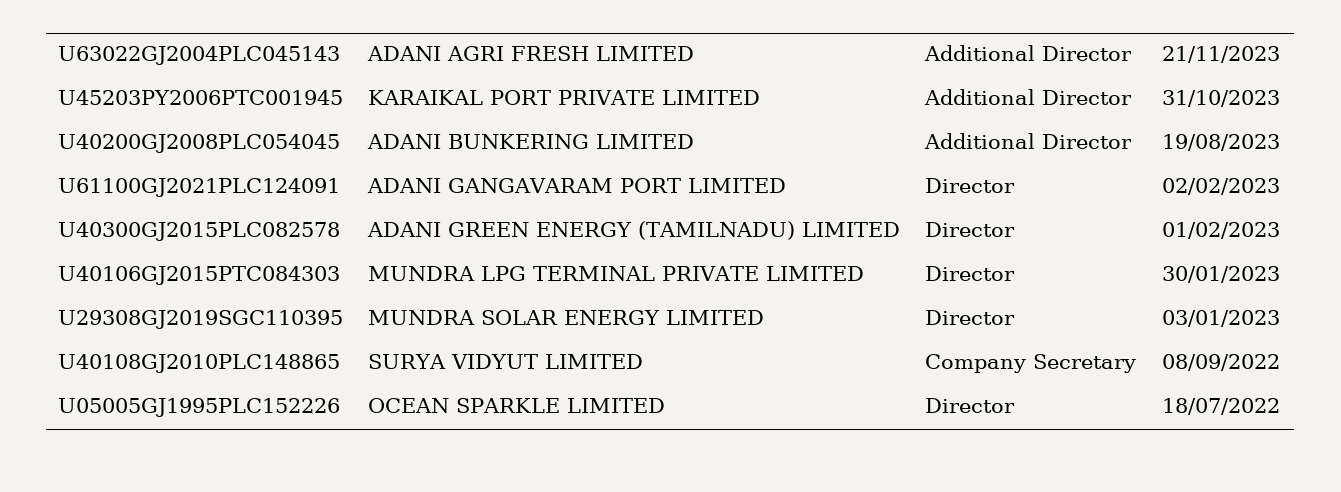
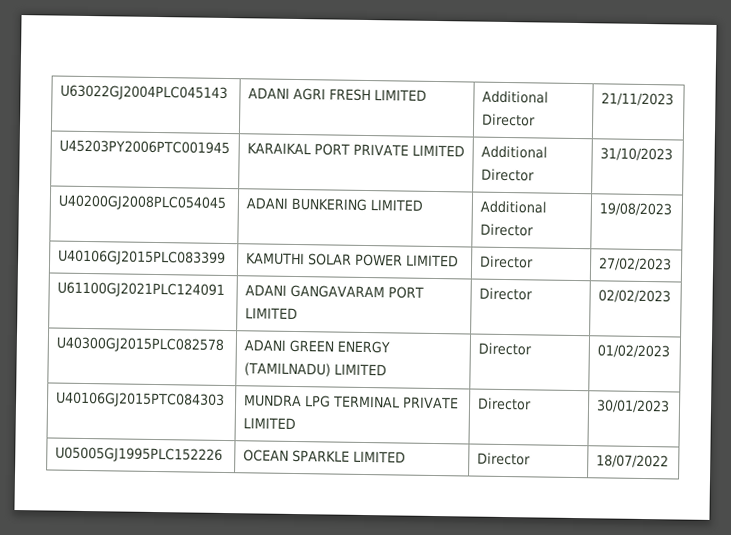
+ U40106GJ2015PLC083399 | KAMUTHI SOLAR POWER LIMITED | Director | 27/02/2023
- U29308GJ2019SGC110395 | MUNDRA SOLAR ENERGY LIMITED | Director | 03/01/2023
- U40108GJ2010PLC148865 | SURYA VIDYUT LIMITED | Company Secretary | 08/09/2022

